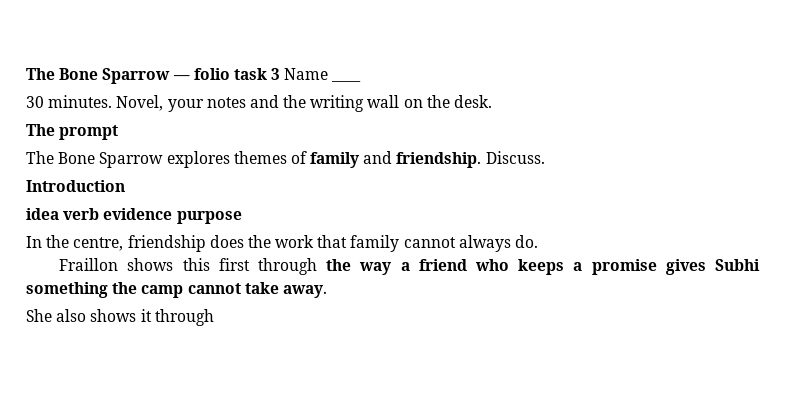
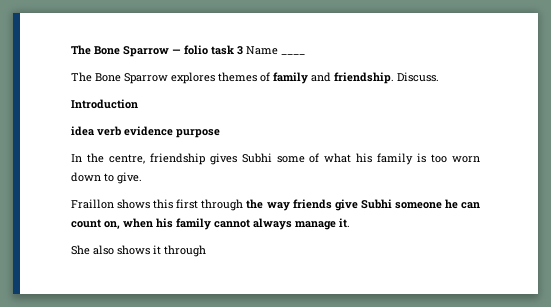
- 30 minutes. Novel, your notes and the writing wall on the desk.
- The prompt
- In the centre, friendship does the work that family cannot always do.
+ In the centre, friendship gives Subhi some of what his family is too worn down to give.
- Fraillon shows this first through the way a friend who keeps a promise gives Subhi something the camp cannot take away.
+ Fraillon shows this first through the way friends give Subhi someone he can count on, when his family cannot always manage it.

